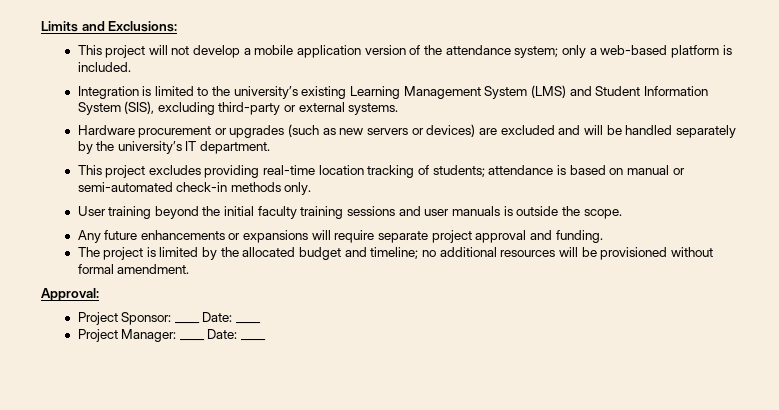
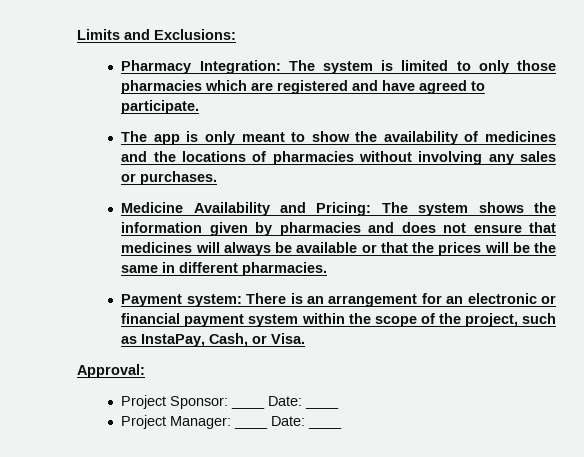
- This project will not develop a mobile application version of the attendance system; only a web-based platform is included.
- Integration is limited to the university’s existing Learning Management System (LMS) and Student Information System (SIS), excluding third-party or external systems.
- Hardware procurement or upgrades (such as new servers or devices) are excluded and will be handled separately by the university’s IT department.
- This project excludes providing real-time location tracking of students; attendance is based on manual or semi-automated check-in methods only.
- User training beyond the initial faculty training sessions and user manuals is outside the scope.
- Any future enhancements or expansions will require separate project approval and funding.
- The project is limited by the allocated budget and timeline; no additional resources will be provisioned without formal amendment.
+ Pharmacy Integration: The system is limited to only those pharmacies which are registered and have agreed to participate.
+ The app is only meant to show the availability of medicines and the locations of pharmacies without involving any sales or purchases.
+ Medicine Availability and Pricing: The system shows the information given by pharmacies and does not ensure that medicines will always be available or that the prices will be the same in different pharmacies.
+ Payment system: There is an arrangement for an electronic or financial payment system within the scope of the project, such as InstaPay, Cash, or Visa.

